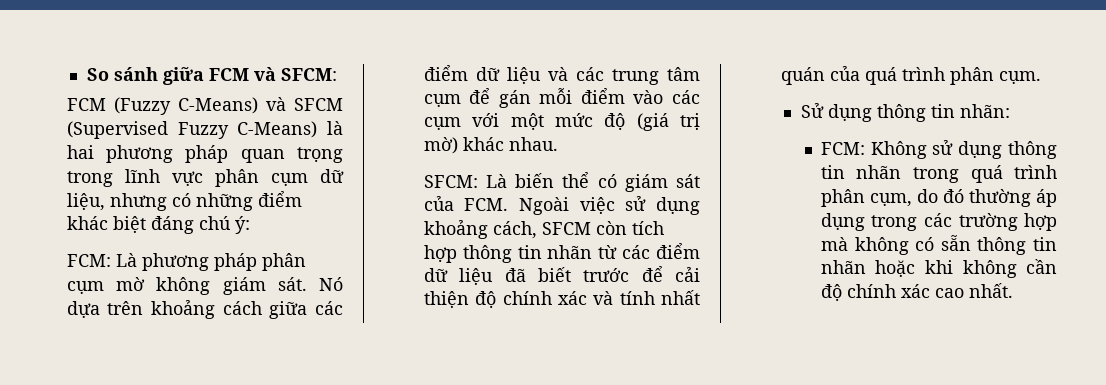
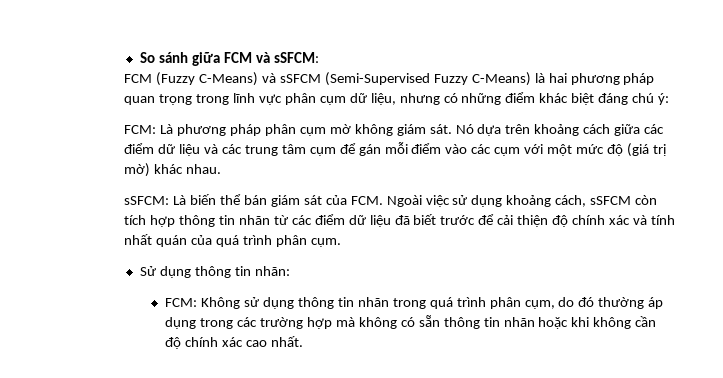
- So sánh giữa FCM và SFCM:
+ So sánh giữa FCM và sSFCM:
- FCM (Fuzzy C-Means) và SFCM (Supervised Fuzzy C-Means) là hai phương pháp quan trọng trong lĩnh vực phân cụm dữ liệu, nhưng có những điểm khác biệt đáng chú ý:
+ FCM (Fuzzy C-Means) và sSFCM (Semi-Supervised Fuzzy C-Means) là hai phương pháp quan trọng trong lĩnh vực phân cụm dữ liệu, nhưng có những điểm khác biệt đáng chú ý:
- SFCM: Là biến thể có giám sát của FCM. Ngoài việc sử dụng khoảng cách, SFCM còn tích hợp thông tin nhãn từ các điểm dữ liệu đã biết trước để cải thiện độ chính xác và tính nhất quán của quá trình phân cụm.
+ sSFCM: Là biến thể bán giám sát của FCM. Ngoài việc sử dụng khoảng cách, sSFCM còn tích hợp thông tin nhãn từ các điểm dữ liệu đã biết trước để cải thiện độ chính xác và tính nhất quán của quá trình phân cụm.

